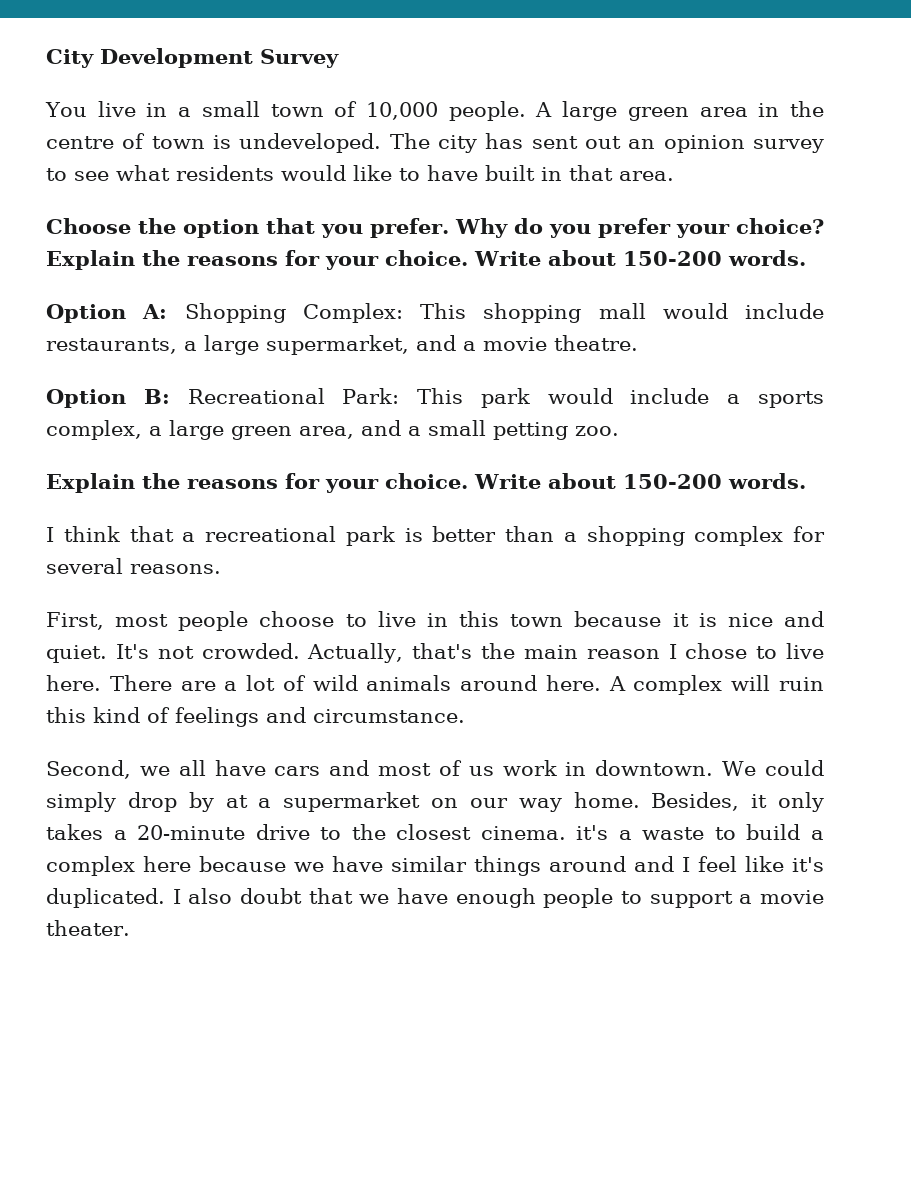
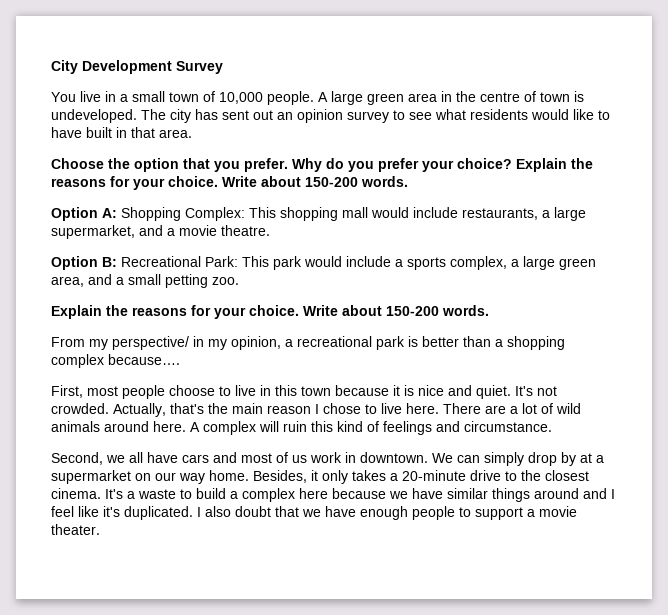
- I think that a recreational park is better than a shopping complex for several reasons.
+ From my perspective/ in my opinion, a recreational park is better than a shopping complex because….
- We could simply drop by at a supermarket on our way home.
+ We can simply drop by at a supermarket on our way home.
- Besides, it only takes a 20-minute drive to the closest cinema. it's a waste to build a complex here because we have similar things around and I feel like it's duplicated.
+ Besides, it only takes a 20-minute drive to the closest cinema. It's a waste to build a complex here because we have similar things around and I feel like it's duplicated.

